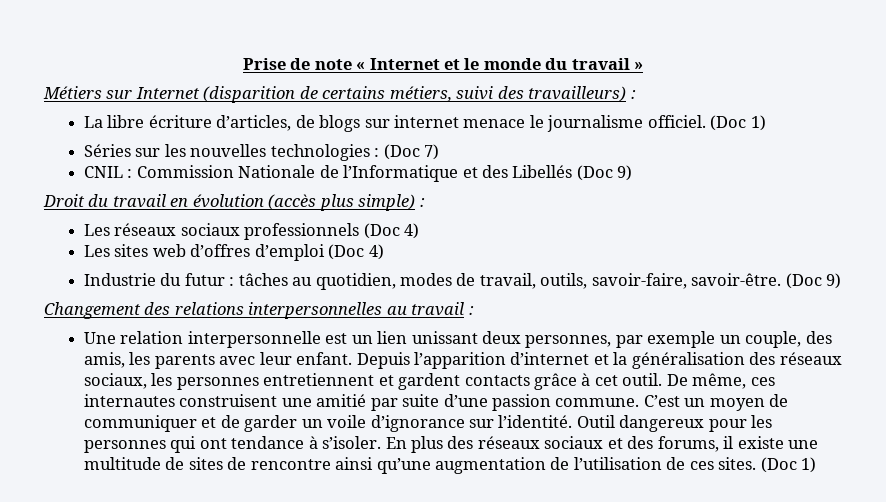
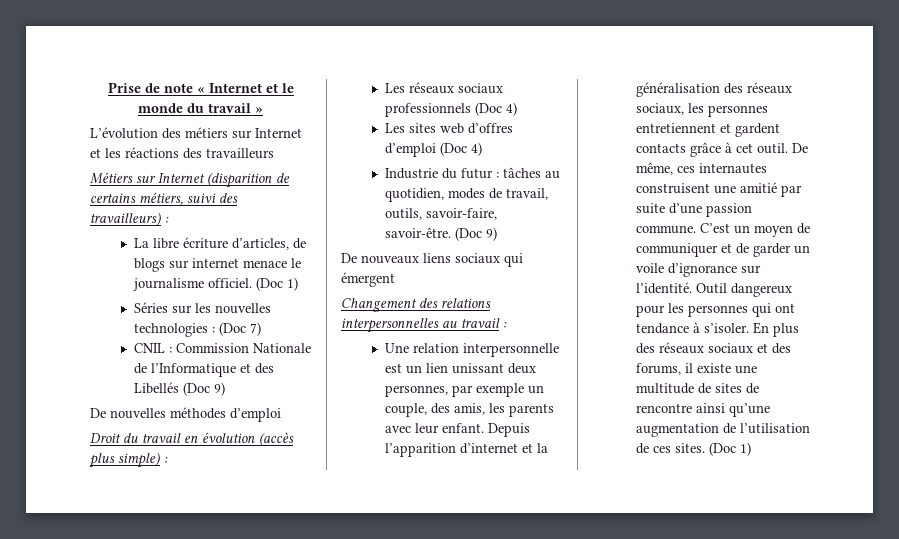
+ L’évolution des métiers sur Internet et les réactions des travailleurs
+ De nouvelles méthodes d’emploi
+ De nouveaux liens sociaux qui émergent

